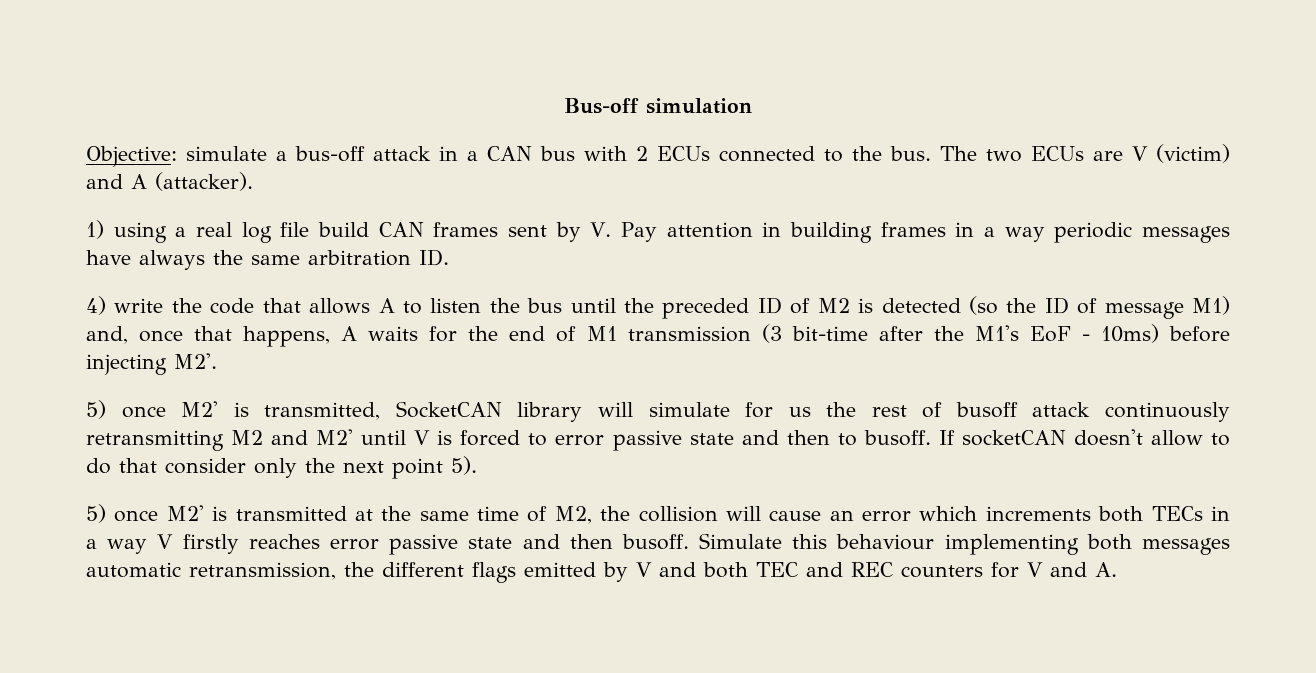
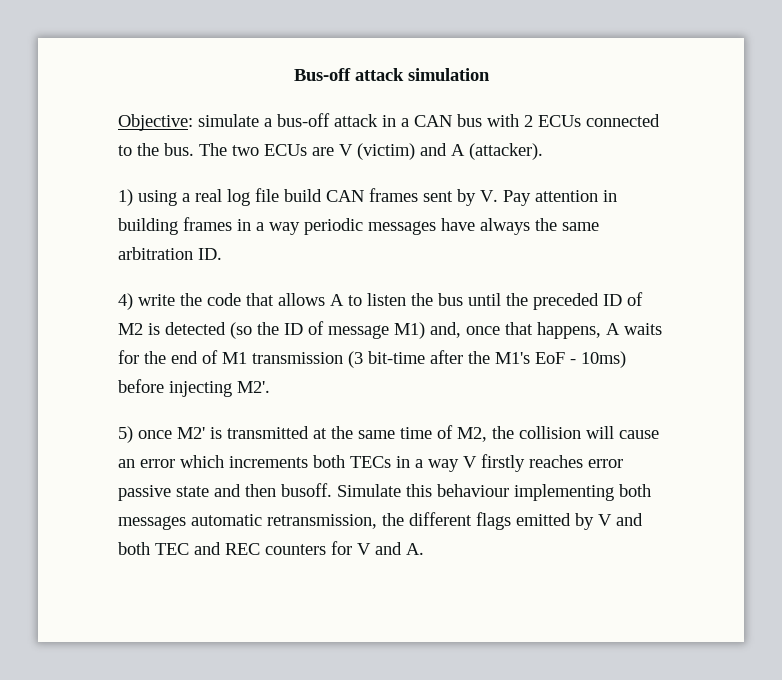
- Bus-off simulation
+ Bus-off attack simulation
- 5) once M2' is transmitted, SocketCAN library will simulate for us the rest of busoff attack continuously retransmitting M2 and M2' until V is forced to error passive state and then to busoff. If socketCAN doesn't allow to do that consider only the next point 5).

